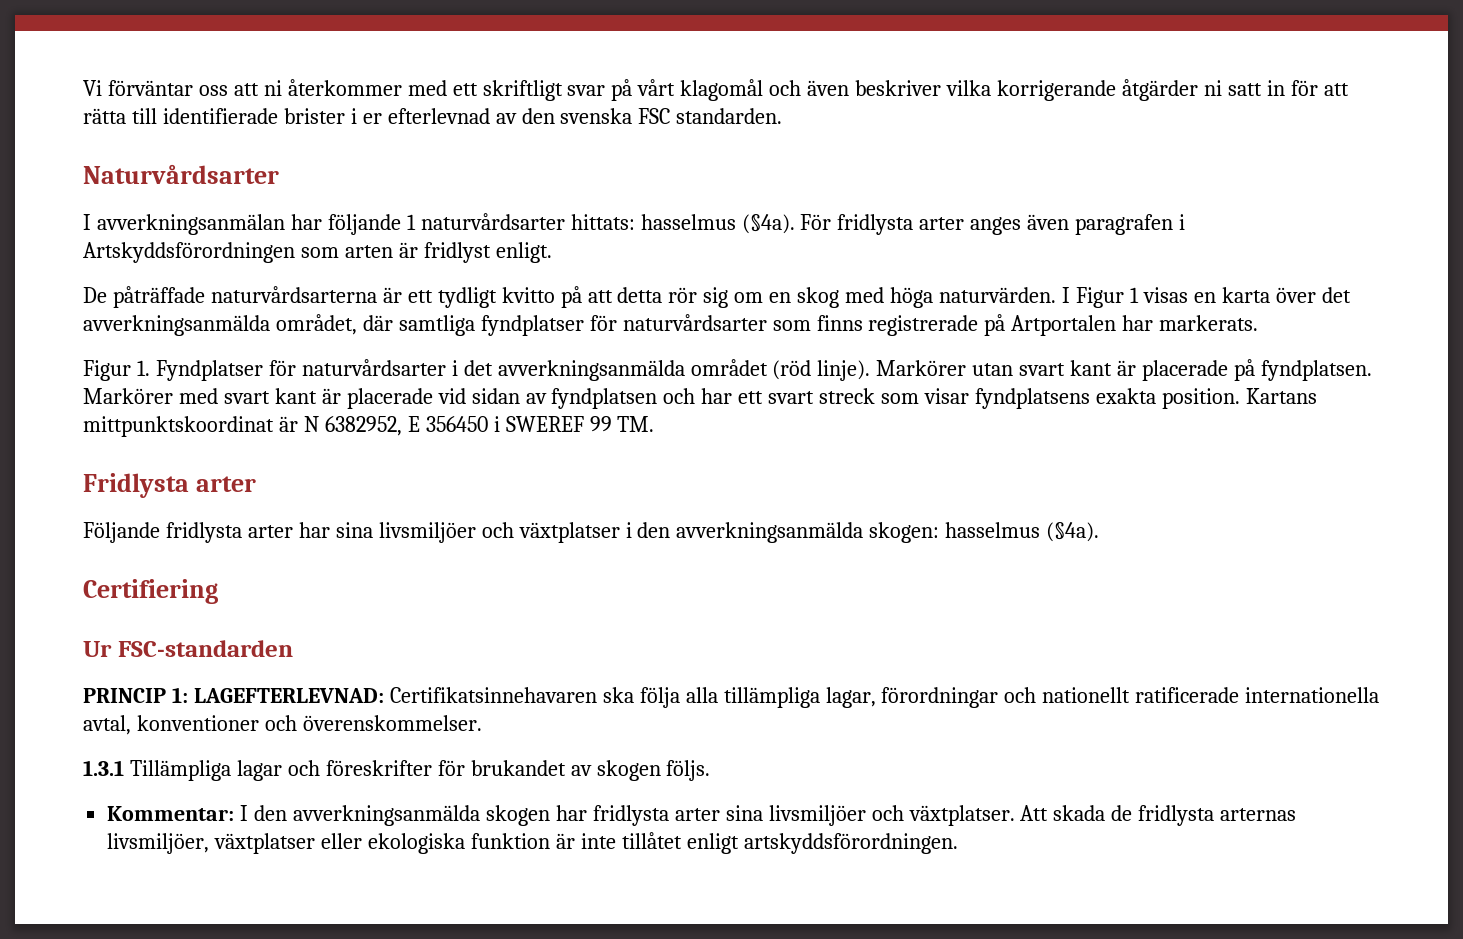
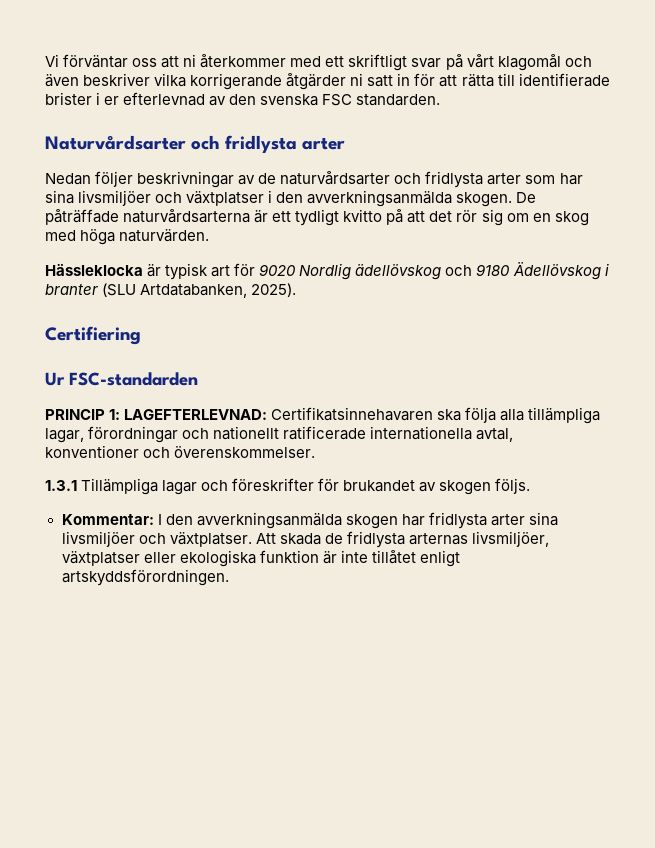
- Naturvårdsarter
- I avverkningsanmälan har följande 1 naturvårdsarter hittats: hasselmus (§4a). För fridlysta arter anges även paragrafen i Artskyddsförordningen som arten är fridlyst enligt.
- De påträffade naturvårdsarterna är ett tydligt kvitto på att detta rör sig om en skog med höga naturvärden. I Figur 1 visas en karta över det avverkningsanmälda området, där samtliga fyndplatser för naturvårdsarter som finns registrerade på Artportalen har markerats.
- Figur 1. Fyndplatser för naturvårdsarter i det avverkningsanmälda området (röd linje). Markörer utan svart kant är placerade på fyndplatsen. Markörer med svart kant är placerade vid sidan av fyndplatsen och har ett svart streck som visar fyndplatsens exakta position. Kartans mittpunktskoordinat är N 6382952, E 356450 i SWEREF 99 TM.
- Fridlysta arter
- Följande fridlysta arter har sina livsmiljöer och växtplatser i den avverkningsanmälda skogen: hasselmus (§4a).
+ Naturvårdsarter och fridlysta arter
+ Nedan följer beskrivningar av de naturvårdsarter och fridlysta arter som har sina livsmiljöer och växtplatser i den avverkningsanmälda skogen. De påträffade naturvårdsarterna är ett tydligt kvitto på att det rör sig om en skog med höga naturvärden.
+ Hässleklocka är typisk art för 9020 Nordlig ädellövskog och 9180 Ädellövskog i branter (SLU Artdatabanken, 2025).

